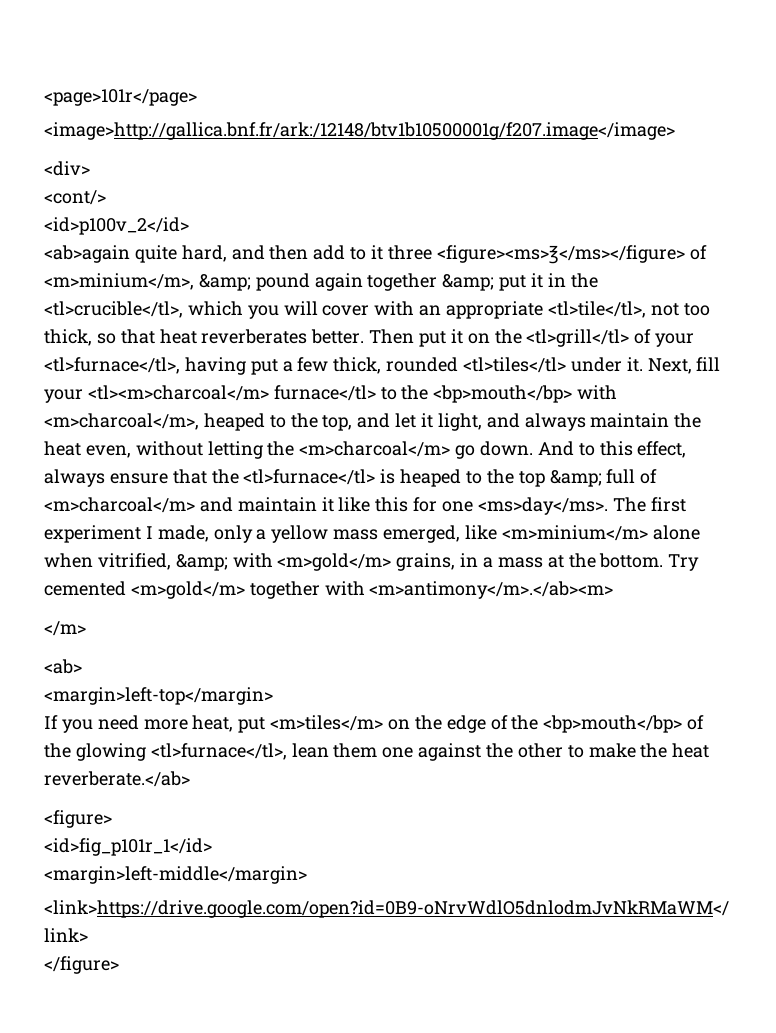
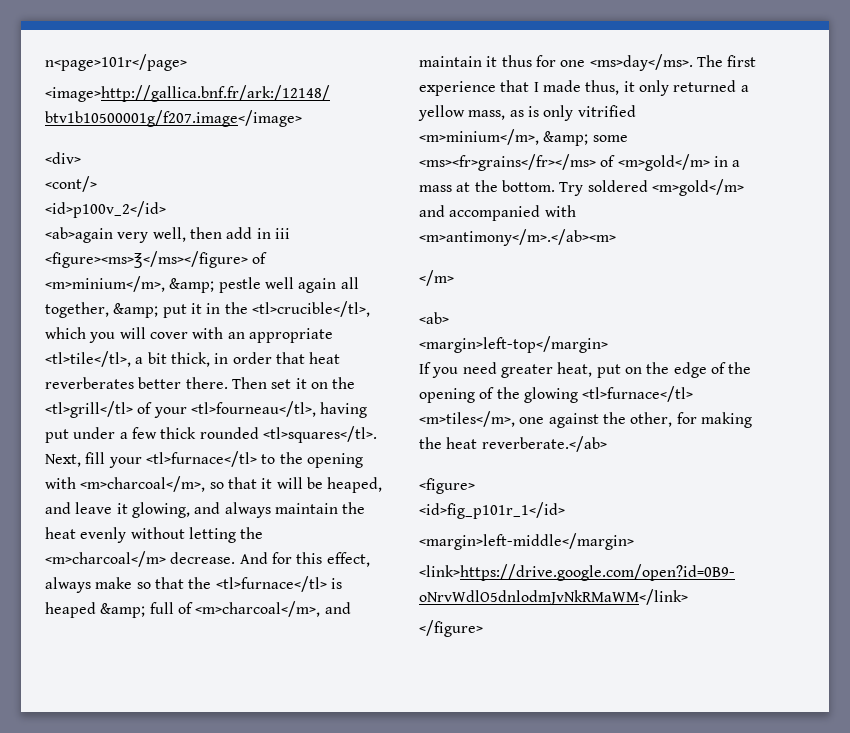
- <page>101r</page>
+ n<page>101r</page>
- <ab>again quite hard, and then add to it three <figure><ms>℥</ms></figure> of <m>minium</m>, &amp; pound again together &amp; put it in the <tl>crucible</tl>, which you will cover with an appropriate <tl>tile</tl>, not too thick, so that heat reverberates better. Then put it on the <tl>grill</tl> of your <tl>furnace</tl>, having put a few thick, rounded <tl>tiles</tl> under it.
+ <ab>again very well, then add in iii <figure><ms>℥</ms></figure> of <m>minium</m>, &amp; pestle well again all together, &amp; put it in the <tl>crucible</tl>, which you will cover with an appropriate <tl>tile</tl>, a bit thick, in order that heat reverberates better there. Then set it on the <tl>grill</tl> of your <tl>fourneau</tl>, having put under a few thick rounded <tl>squares</tl>.
- Next, fill your <tl><m>charcoal</m> furnace</tl> to the <bp>mouth</bp> with <m>charcoal</m>, heaped to the top, and let it light, and always maintain the heat even, without letting the <m>charcoal</m> go down. And to this effect, always ensure that the <tl>furnace</tl> is heaped to the top &amp; full of <m>charcoal</m> and maintain it like this for one <ms>day</ms>.
+ Next, fill your <tl>furnace</tl> to the opening with <m>charcoal</m>, so that it will be heaped, and leave it glowing, and always maintain the heat evenly without letting the <m>charcoal</m> decrease. And for this effect, always make so that the <tl>furnace</tl> is heaped &amp; full of <m>charcoal</m>, and maintain it thus for one <ms>day</ms>.
- The first experiment I made, only a yellow mass emerged, like <m>minium</m> alone when vitrified, &amp; with <m>gold</m> grains, in a mass at the bottom.
+ The first experience that I made thus, it only returned a yellow mass, as is only vitrified <m>minium</m>, &amp; some <ms><fr>grains</fr></ms> of <m>gold</m> in a mass at the bottom.
- Try cemented <m>gold</m> together with <m>antimony</m>.</ab><m>
+ Try soldered <m>gold</m> and accompanied with <m>antimony</m>.</ab><m>
- If you need more heat, put <m>tiles</m> on the edge of the <bp>mouth</bp> of the glowing <tl>furnace</tl>, lean them one against the other to make the heat reverberate.</ab>
+ If you need greater heat, put on the edge of the opening of the glowing <tl>furnace</tl> <m>tiles</m>, one against the other, for making the heat reverberate.</ab>

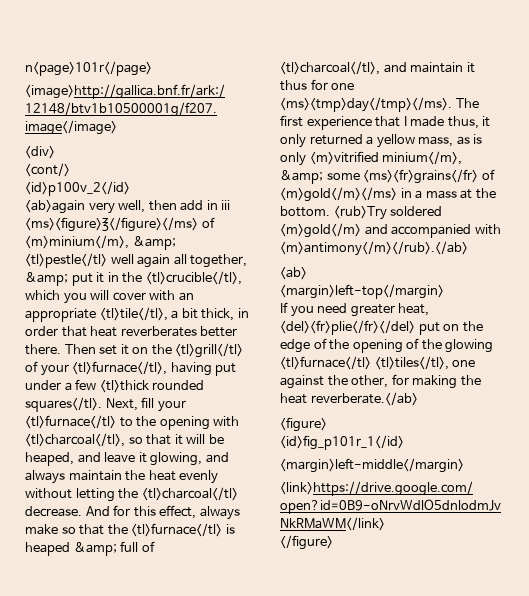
- <ab>again very well, then add in iii <figure><ms>℥</ms></figure> of <m>minium</m>, &amp; pestle well again all together, &amp; put it in the <tl>crucible</tl>, which you will cover with an appropriate <tl>tile</tl>, a bit thick, in order that heat reverberates better there.
+ <ab>again very well, then add in iii <ms><figure>℥</figure></ms> of <m>minium</m>, &amp; <tl>pestle</tl> well again all together, &amp; put it in the <tl>crucible</tl>, which you will cover with an appropriate <tl>tile</tl>, a bit thick, in order that heat reverberates better there.
- Then set it on the <tl>grill</tl> of your <tl>fourneau</tl>, having put under a few thick rounded <tl>squares</tl>.
+ Then set it on the <tl>grill</tl> of your <tl>furnace</tl>, having put under a few <tl>thick rounded squares</tl>.
- Next, fill your <tl>furnace</tl> to the opening with <m>charcoal</m>, so that it will be heaped, and leave it glowing, and always maintain the heat evenly without letting the <m>charcoal</m> decrease.
+ Next, fill your <tl>furnace</tl> to the opening with <tl>charcoal</tl>, so that it will be heaped, and leave it glowing, and always maintain the heat evenly without letting the <tl>charcoal</tl> decrease.
- And for this effect, always make so that the <tl>furnace</tl> is heaped &amp; full of <m>charcoal</m>, and maintain it thus for one <ms>day</ms>.
+ And for this effect, always make so that the <tl>furnace</tl> is heaped &amp; full of <tl>charcoal</tl>, and maintain it thus for one <ms><tmp>day</tmp></ms>.
- The first experience that I made thus, it only returned a yellow mass, as is only vitrified <m>minium</m>, &amp; some <ms><fr>grains</fr></ms> of <m>gold</m> in a mass at the bottom.
+ The first experience that I made thus, it only returned a yellow mass, as is only <m>vitrified minium</m>, &amp; some <ms><fr>grains</fr> of <m>gold</m></ms> in a mass at the bottom.
- Try soldered <m>gold</m> and accompanied with <m>antimony</m>.</ab><m>
- </m>
+ <rub>Try soldered <m>gold</m> and accompanied with <m>antimony</m></rub>.</ab>
- If you need greater heat, put on the edge of the opening of the glowing <tl>furnace</tl> <m>tiles</m>, one against the other, for making the heat reverberate.</ab>
+ If you need greater heat, <del><fr>plie</fr></del> put on the edge of the opening of the glowing <tl>furnace</tl> <tl>tiles</tl>, one against the other, for making the heat reverberate.</ab>

